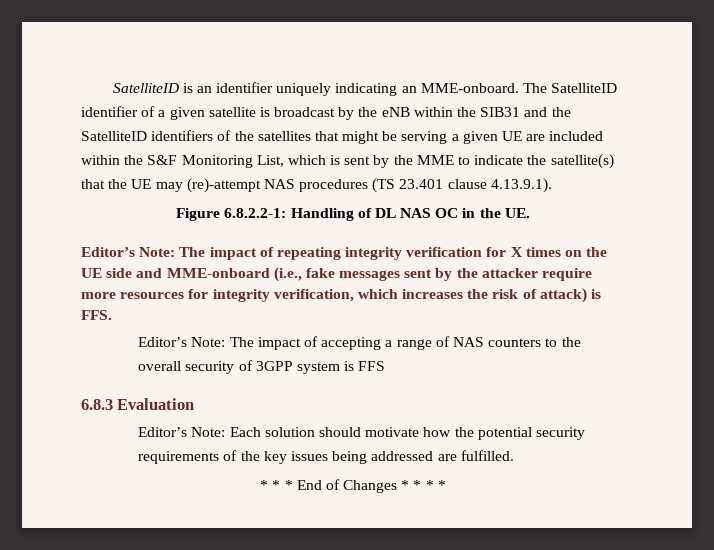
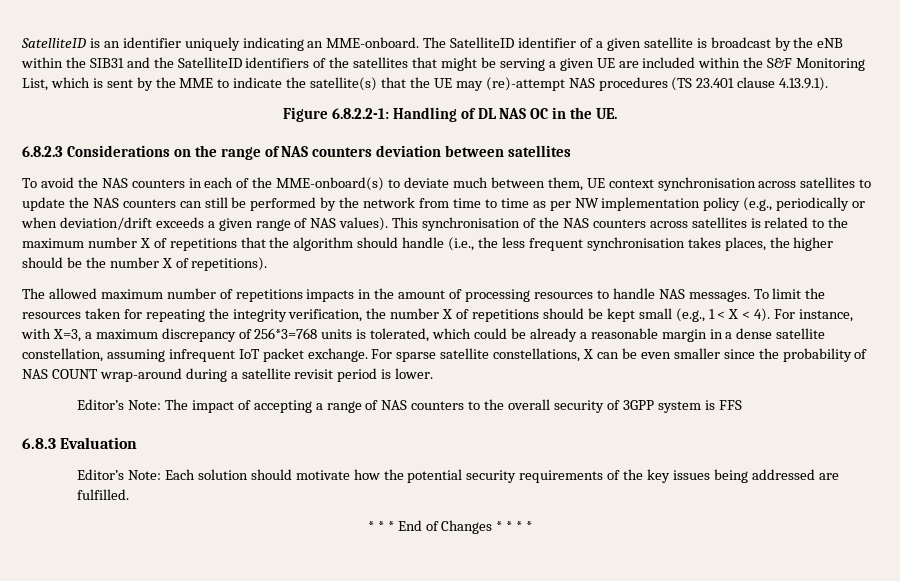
- Editor’s Note: The impact of repeating integrity verification for X times on the UE side and MME-onboard (i.e., fake messages sent by the attacker require more resources for integrity verification, which increases the risk of attack) is FFS.
+ 6.8.2.3 Considerations on the range of NAS counters deviation between satellites
+ To avoid the NAS counters in each of the MME-onboard(s) to deviate much between them, UE context synchronisation across satellites to update the NAS counters can still be performed by the network from time to time as per NW implementation policy (e.g., periodically or when deviation/drift exceeds a given range of NAS values). This synchronisation of the NAS counters across satellites is related to the maximum number X of repetitions that the algorithm should handle (i.e., the less frequent synchronisation takes places, the higher should be the number X of repetitions).
+ The allowed maximum number of repetitions impacts in the amount of processing resources to handle NAS messages. To limit the resources taken for repeating the integrity verification, the number X of repetitions should be kept small (e.g., 1 < X < 4). For instance, with X=3, a maximum discrepancy of 256*3=768 units is tolerated, which could be already a reasonable margin in a dense satellite constellation, assuming infrequent IoT packet exchange. For sparse satellite constellations, X can be even smaller since the probability of NAS COUNT wrap-around during a satellite revisit period is lower.

